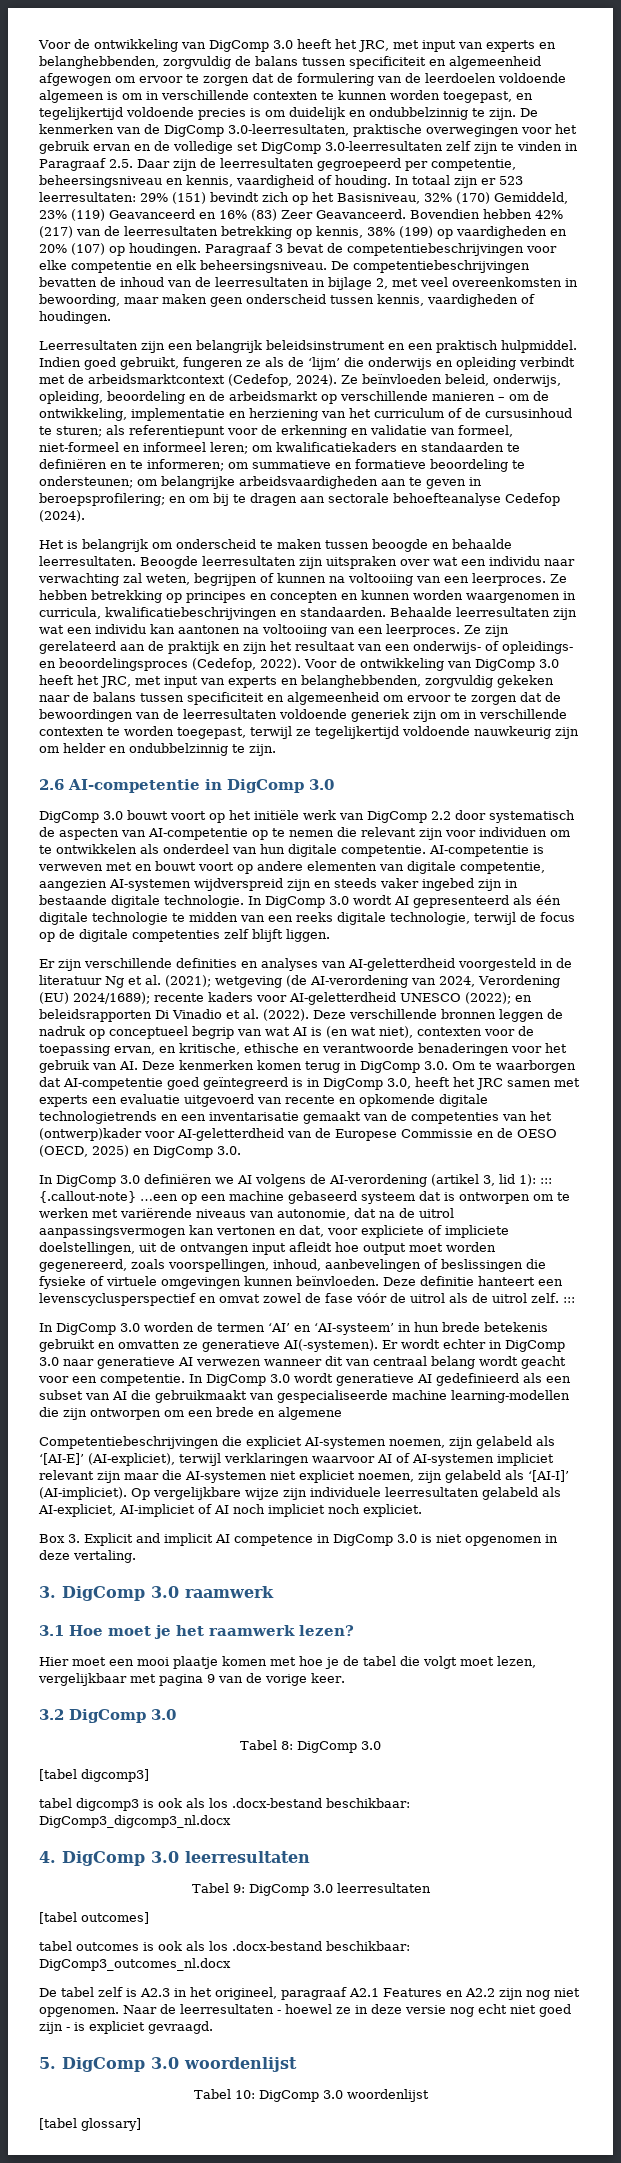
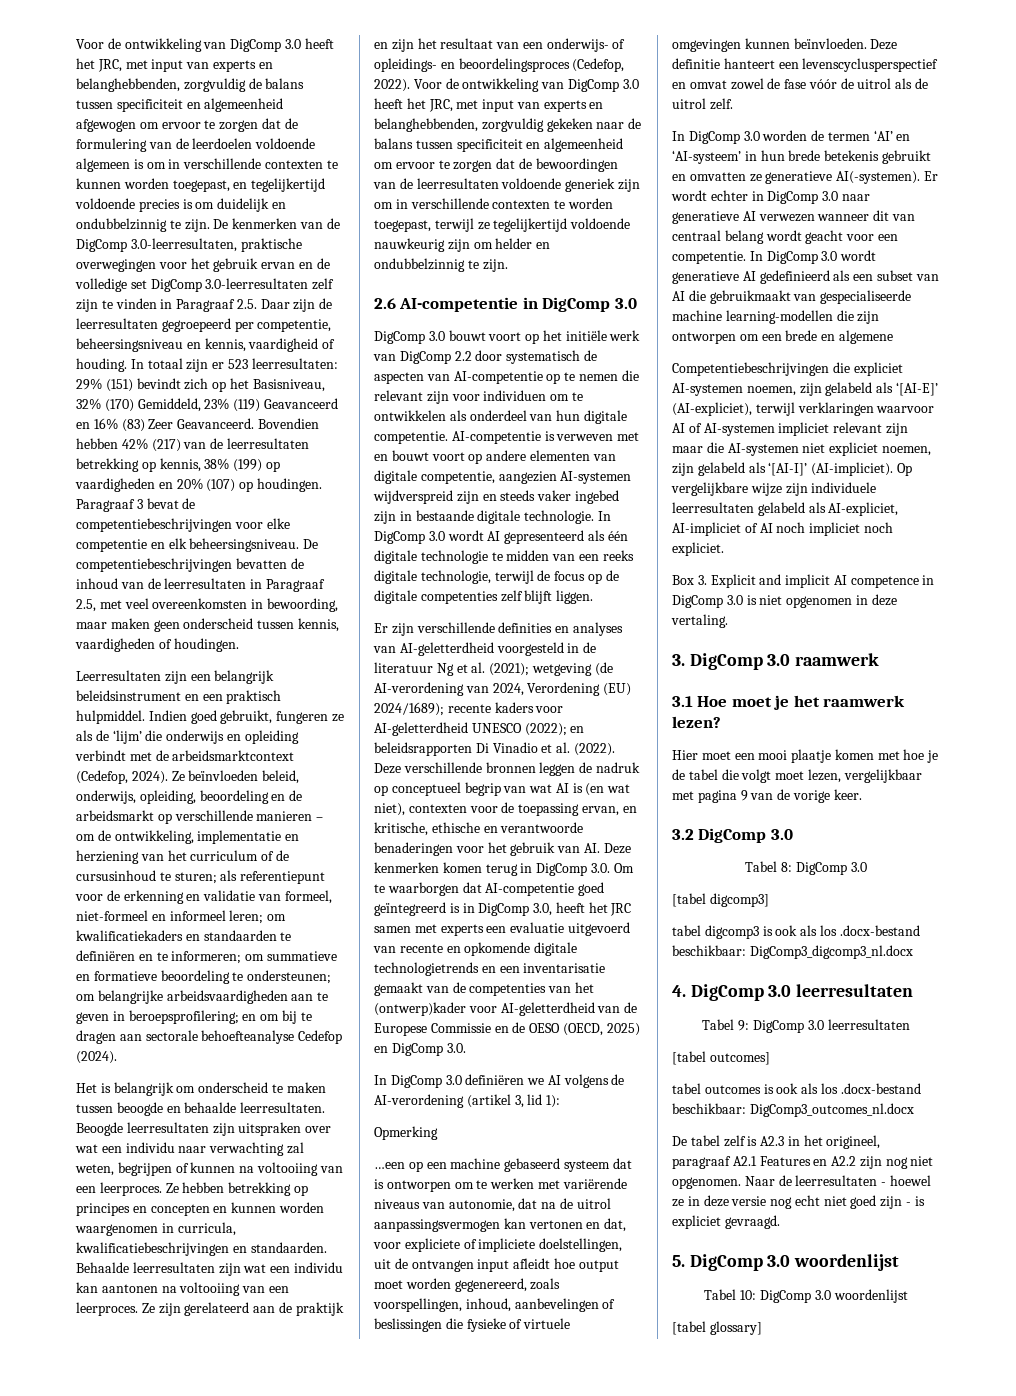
- De competentiebeschrijvingen bevatten de inhoud van de leerresultaten in bijlage 2, met veel overeenkomsten in bewoording, maar maken geen onderscheid tussen kennis, vaardigheden of houdingen.
+ De competentiebeschrijvingen bevatten de inhoud van de leerresultaten in Paragraaf 2.5, met veel overeenkomsten in bewoording, maar maken geen onderscheid tussen kennis, vaardigheden of houdingen.
- In DigComp 3.0 definiëren we AI volgens de AI-verordening (artikel 3, lid 1): ::: {.callout-note} …een op een machine gebaseerd systeem dat is ontworpen om te werken met variërende niveaus van autonomie, dat na de uitrol aanpassingsvermogen kan vertonen en dat, voor expliciete of impliciete doelstellingen, uit de ontvangen input afleidt hoe output moet worden gegenereerd, zoals voorspellingen, inhoud, aanbevelingen of beslissingen die fysieke of virtuele omgevingen kunnen beïnvloeden.
+ In DigComp 3.0 definiëren we AI volgens de AI-verordening (artikel 3, lid 1):
+ Opmerking
+ …een op een machine gebaseerd systeem dat is ontworpen om te werken met variërende niveaus van autonomie, dat na de uitrol aanpassingsvermogen kan vertonen en dat, voor expliciete of impliciete doelstellingen, uit de ontvangen input afleidt hoe output moet worden gegenereerd, zoals voorspellingen, inhoud, aanbevelingen of beslissingen die fysieke of virtuele omgevingen kunnen beïnvloeden.
- Deze definitie hanteert een levenscyclusperspectief en omvat zowel de fase vóór de uitrol als de uitrol zelf. :::
+ Deze definitie hanteert een levenscyclusperspectief en omvat zowel de fase vóór de uitrol als de uitrol zelf.

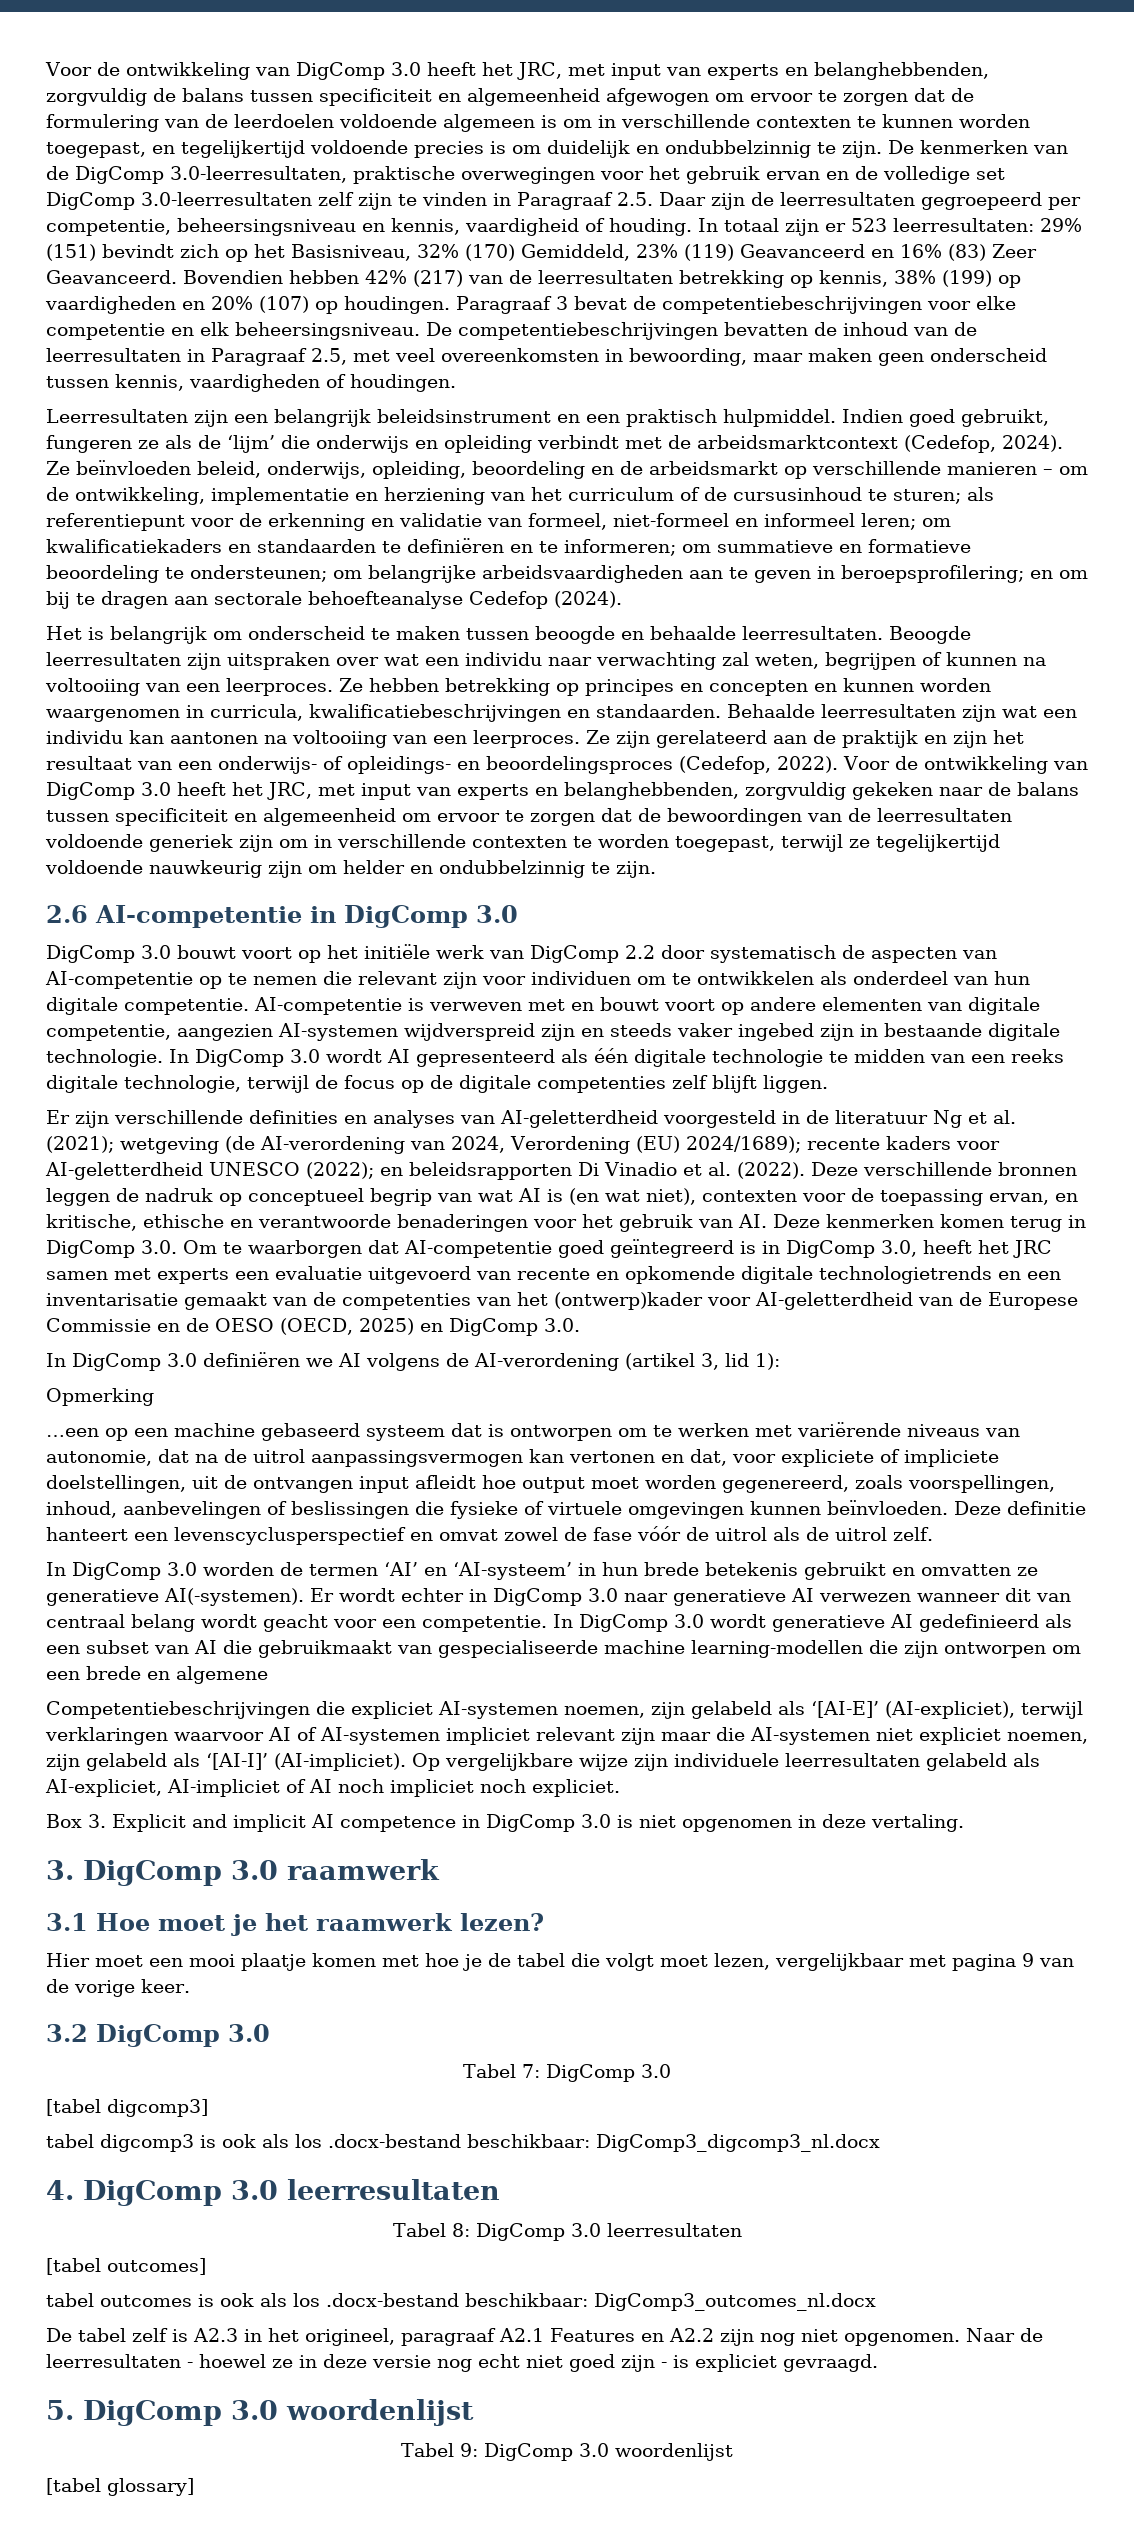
- Tabel 8: DigComp 3.0
+ Tabel 7: DigComp 3.0
- Tabel 9: DigComp 3.0 leerresultaten
+ Tabel 8: DigComp 3.0 leerresultaten
- Tabel 10: DigComp 3.0 woordenlijst
+ Tabel 9: DigComp 3.0 woordenlijst

